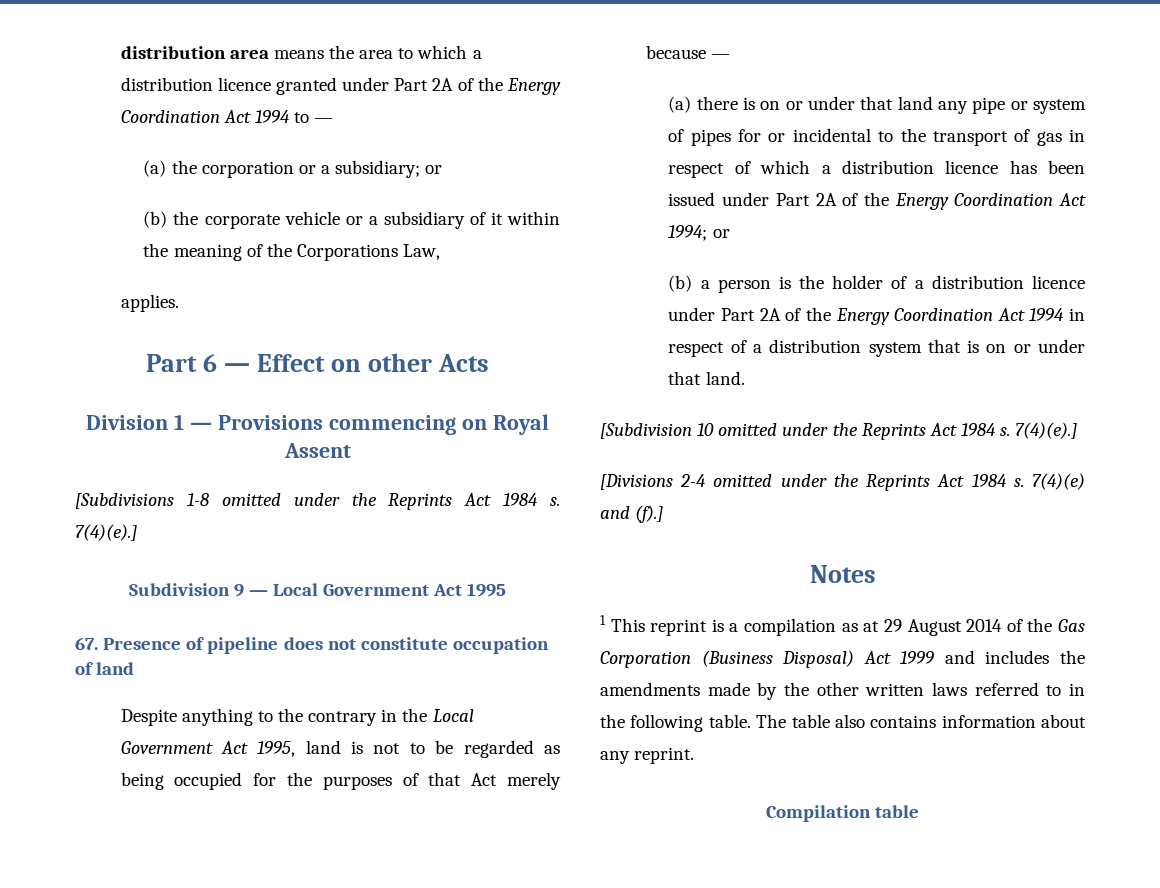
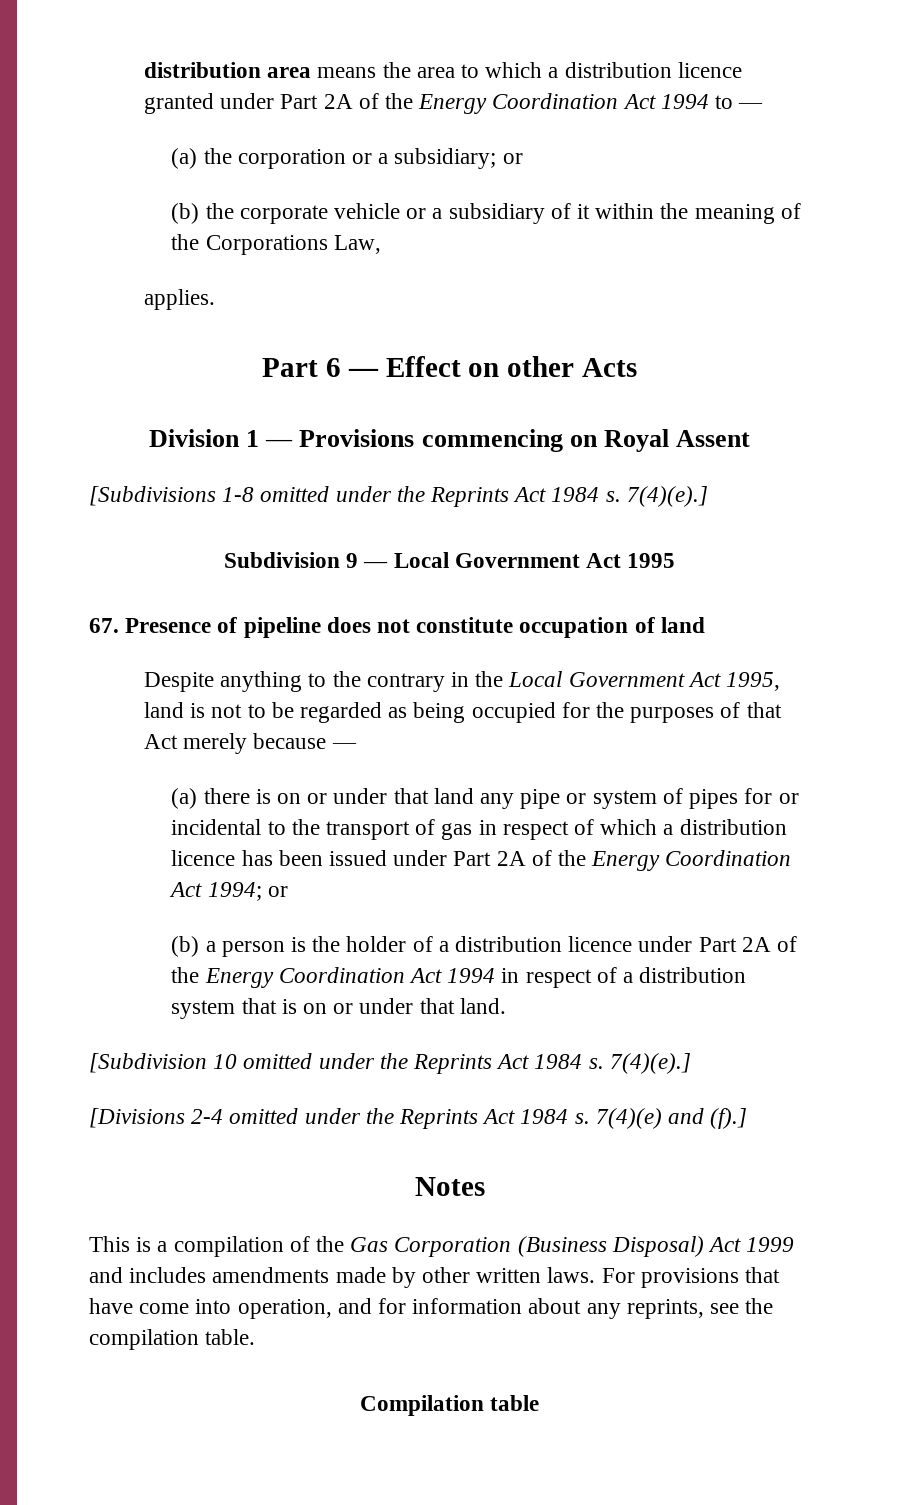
- 1 This reprint is a compilation as at 29 August 2014 of the Gas Corporation (Business Disposal) Act 1999 and includes the amendments made by the other written laws referred to in the following table. The table also contains information about any reprint.
+ This is a compilation of the Gas Corporation (Business Disposal) Act 1999 and includes amendments made by other written laws. For provisions that have come into operation, and for information about any reprints, see the compilation table.

